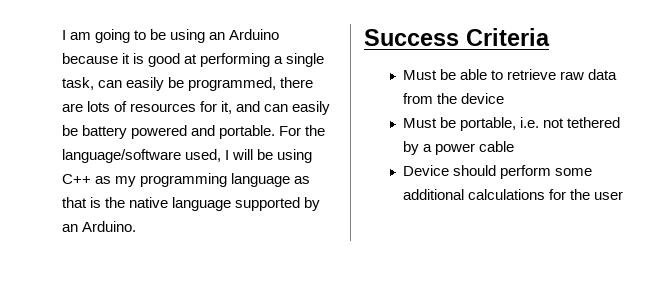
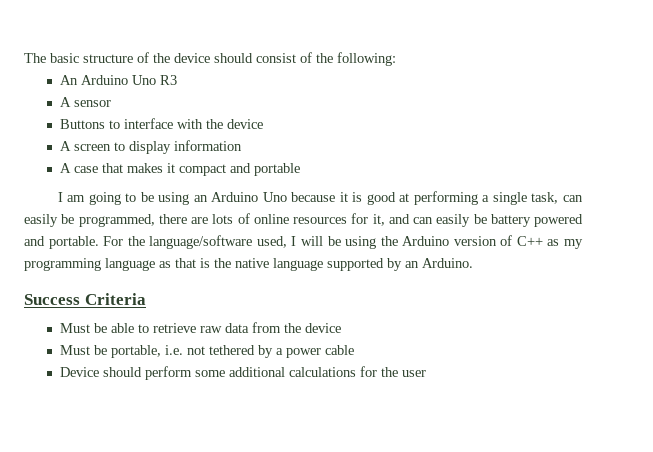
+ The basic structure of the device should consist of the following:
+ An Arduino Uno R3
+ A sensor
+ Buttons to interface with the device
+ A screen to display information
+ A case that makes it compact and portable
- I am going to be using an Arduino because it is good at performing a single task, can easily be programmed, there are lots of resources for it, and can easily be battery powered and portable.
+ I am going to be using an Arduino Uno because it is good at performing a single task, can easily be programmed, there are lots of online resources for it, and can easily be battery powered and portable.
- For the language/software used, I will be using C++ as my programming language as that is the native language supported by an Arduino.
+ For the language/software used, I will be using the Arduino version of C++ as my programming language as that is the native language supported by an Arduino.

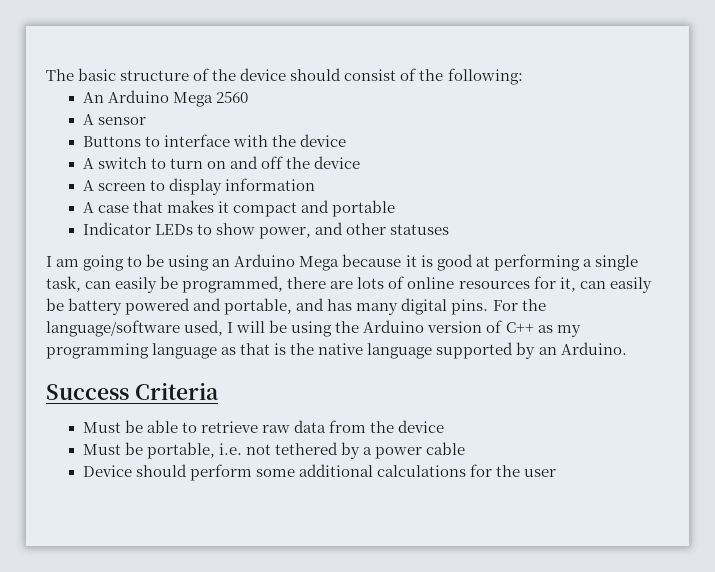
- An Arduino Uno R3
+ An Arduino Mega 2560
+ A switch to turn on and off the device
+ Indicator LEDs to show power, and other statuses
- I am going to be using an Arduino Uno because it is good at performing a single task, can easily be programmed, there are lots of online resources for it, and can easily be battery powered and portable.
+ I am going to be using an Arduino Mega because it is good at performing a single task, can easily be programmed, there are lots of online resources for it, can easily be battery powered and portable, and has many digital pins.

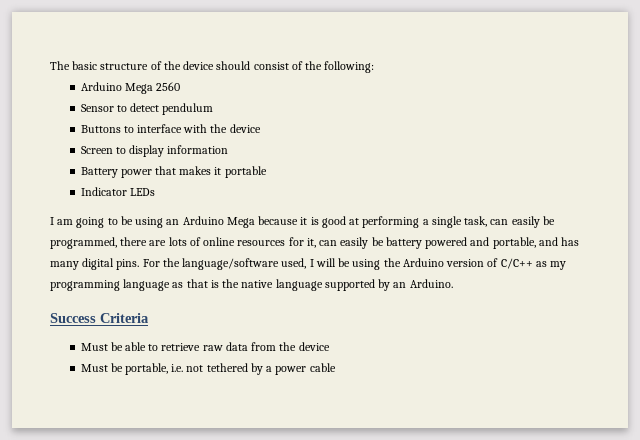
- An Arduino Mega 2560
+ Arduino Mega 2560
- A sensor
+ Sensor to detect pendulum
- A switch to turn on and off the device
- A screen to display information
+ Screen to display information
- A case that makes it compact and portable
+ Battery power that makes it portable
- Indicator LEDs to show power, and other statuses
+ Indicator LEDs
- For the language/software used, I will be using the Arduino version of C++ as my programming language as that is the native language supported by an Arduino.
+ For the language/software used, I will be using the Arduino version of C/C++ as my programming language as that is the native language supported by an Arduino.
- Device should perform some additional calculations for the user

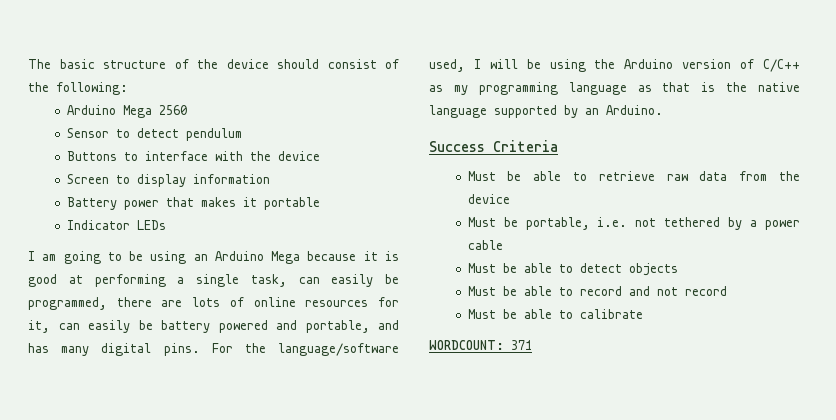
+ Must be able to detect objects
+ Must be able to record and not record
+ Must be able to calibrate
+ WORDCOUNT: 371

